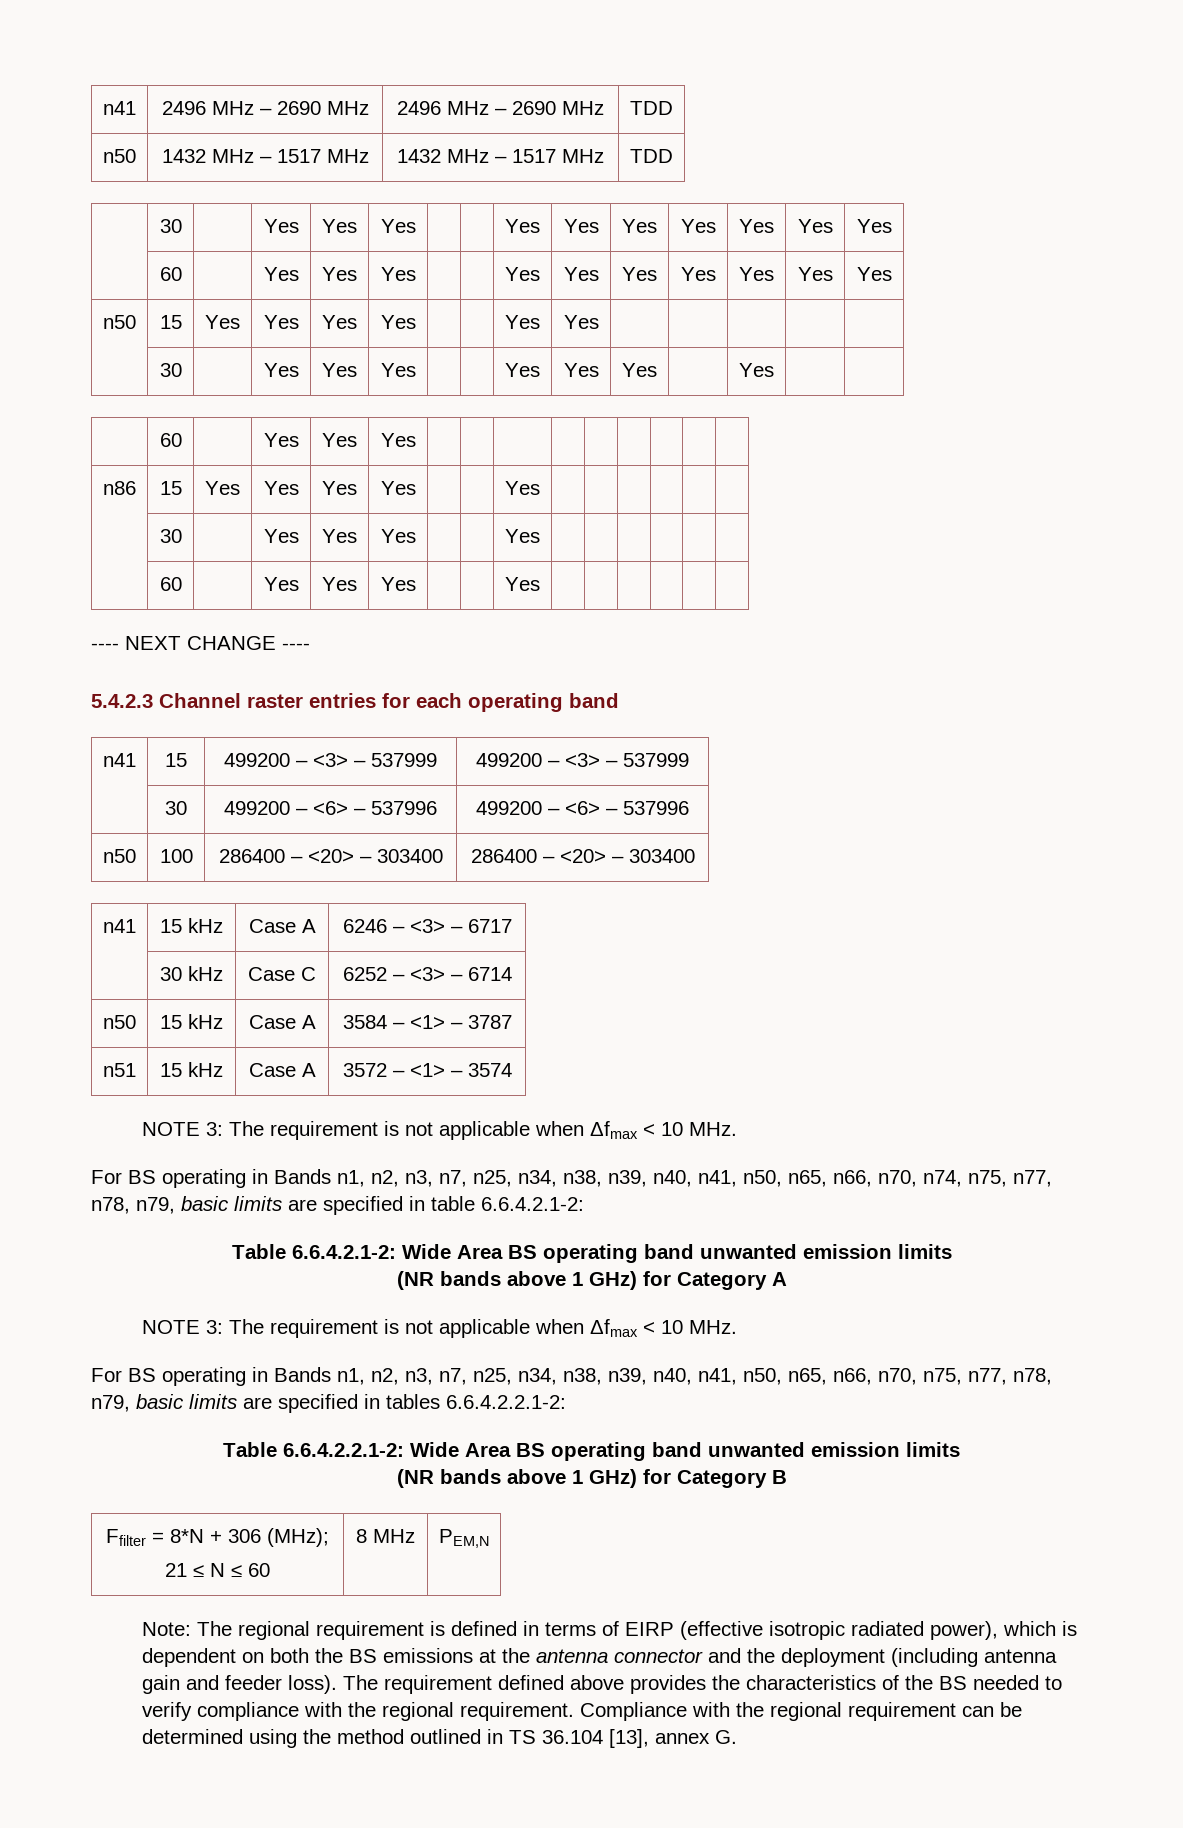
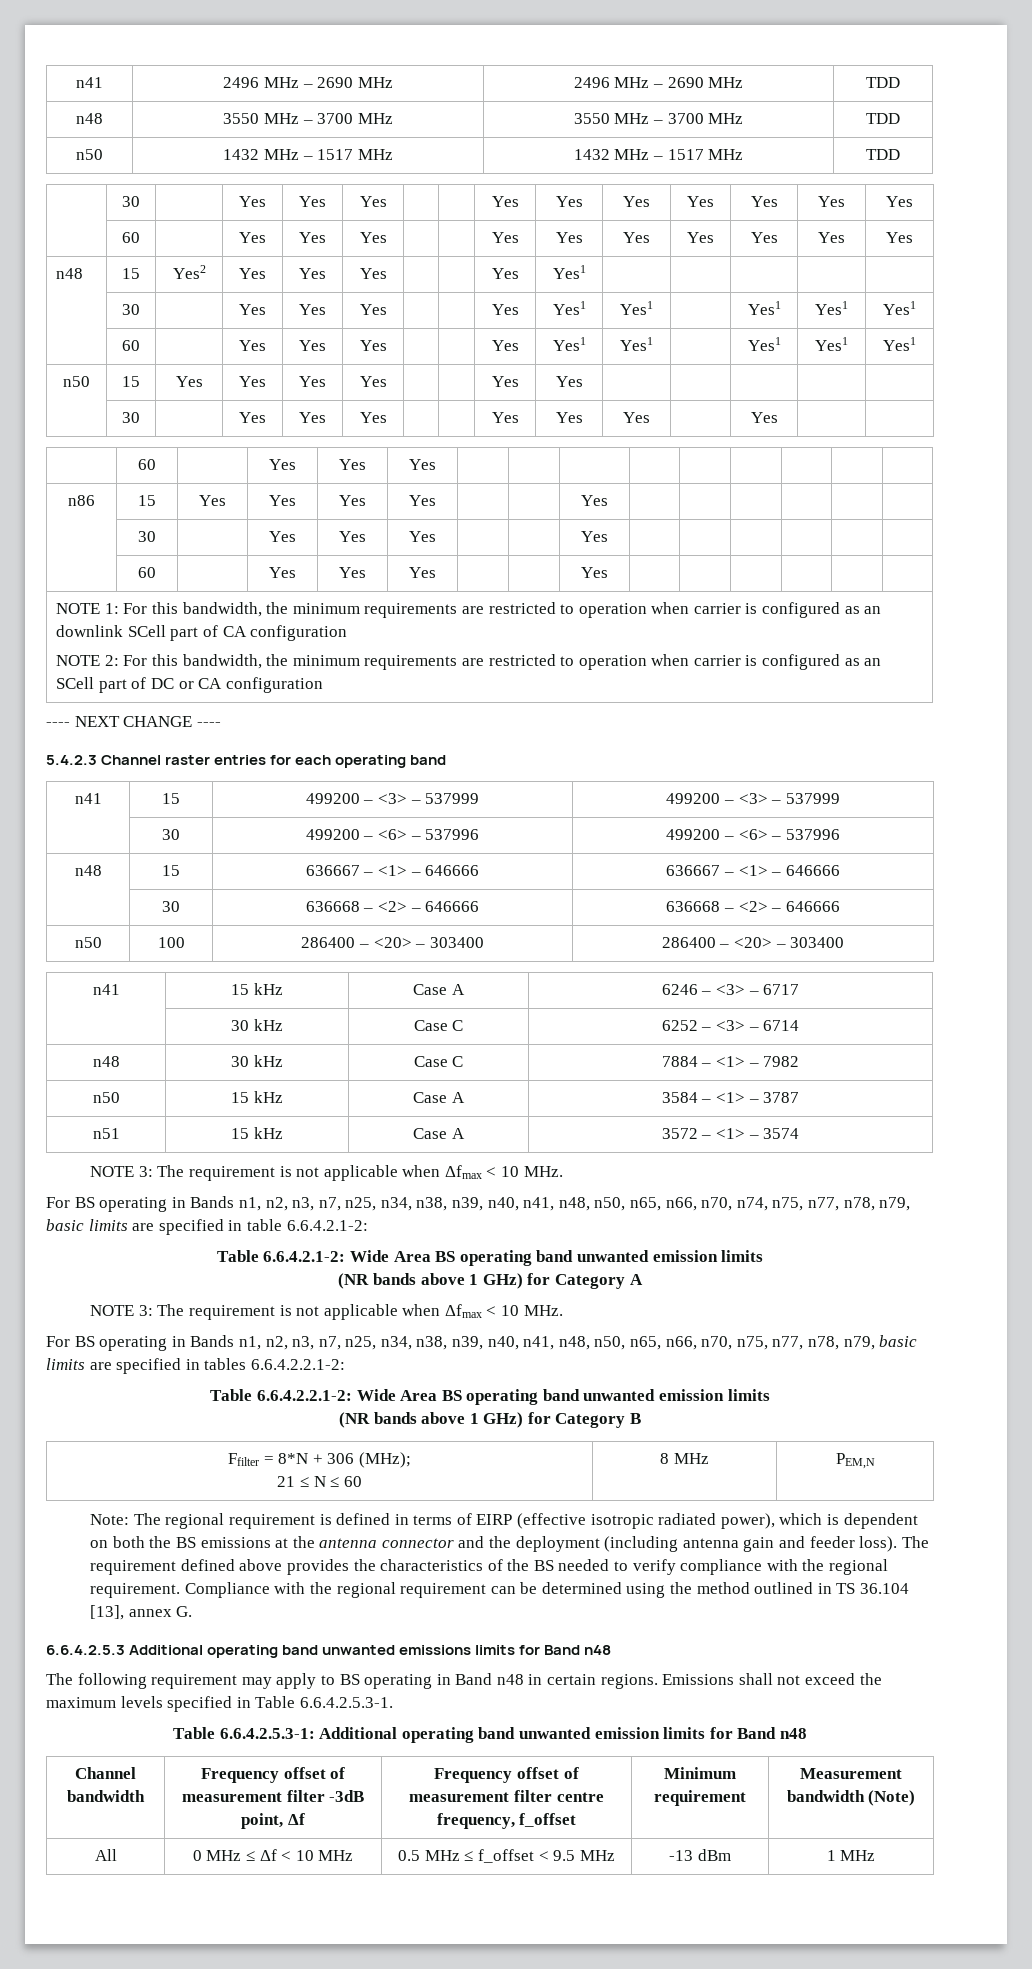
+ n48 | 3550 MHz – 3700 MHz | 3550 MHz – 3700 MHz | TDD
+ n48 | 15 | Yes2 | Yes | Yes | Yes | | | Yes | Yes1 | | | | |
+ | 30 | | Yes | Yes | Yes | | | Yes | Yes1 | Yes1 | | Yes1 | Yes1 | Yes1
+ | 60 | | Yes | Yes | Yes | | | Yes | Yes1 | Yes1 | | Yes1 | Yes1 | Yes1
+ NOTE 1: For this bandwidth, the minimum requirements are restricted to operation when carrier is configured as an downlink SCell part of CA configuration
+ NOTE 2: For this bandwidth, the minimum requirements are restricted to operation when carrier is configured as an SCell part of DC or CA configuration
+ n48 | 15 | 636667 – <1> – 646666 | 636667 – <1> – 646666
+ | 30 | 636668 – <2> – 646666 | 636668 – <2> – 646666
+ n48 | 30 kHz | Case C | 7884 – <1> – 7982
- For BS operating in Bands n1, n2, n3, n7, n25, n34, n38, n39, n40, n41, n50, n65, n66, n70, n74, n75, n77, n78, n79, basic limits are specified in table 6.6.4.2.1-2:
+ For BS operating in Bands n1, n2, n3, n7, n25, n34, n38, n39, n40, n41, n48, n50, n65, n66, n70, n74, n75, n77, n78, n79, basic limits are specified in table 6.6.4.2.1-2:
- For BS operating in Bands n1, n2, n3, n7, n25, n34, n38, n39, n40, n41, n50, n65, n66, n70, n75, n77, n78, n79, basic limits are specified in tables 6.6.4.2.2.1-2:
+ For BS operating in Bands n1, n2, n3, n7, n25, n34, n38, n39, n40, n41, n48, n50, n65, n66, n70, n75, n77, n78, n79, basic limits are specified in tables 6.6.4.2.2.1-2:
+ 6.6.4.2.5.3 Additional operating band unwanted emissions limits for Band n48
+ The following requirement may apply to BS operating in Band n48 in certain regions. Emissions shall not exceed the maximum levels specified in Table 6.6.4.2.5.3-1.
+ Table 6.6.4.2.5.3-1: Additional operating band unwanted emission limits for Band n48
+ Channel bandwidth | Frequency offset of measurement filter -3dB point, Δf | Frequency offset of measurement filter centre frequency, f_offset | Minimum requirement | Measurement bandwidth (Note)
+ All | 0 MHz ≤ Δf < 10 MHz | 0.5 MHz ≤ f_offset < 9.5 MHz | -13 dBm | 1 MHz

